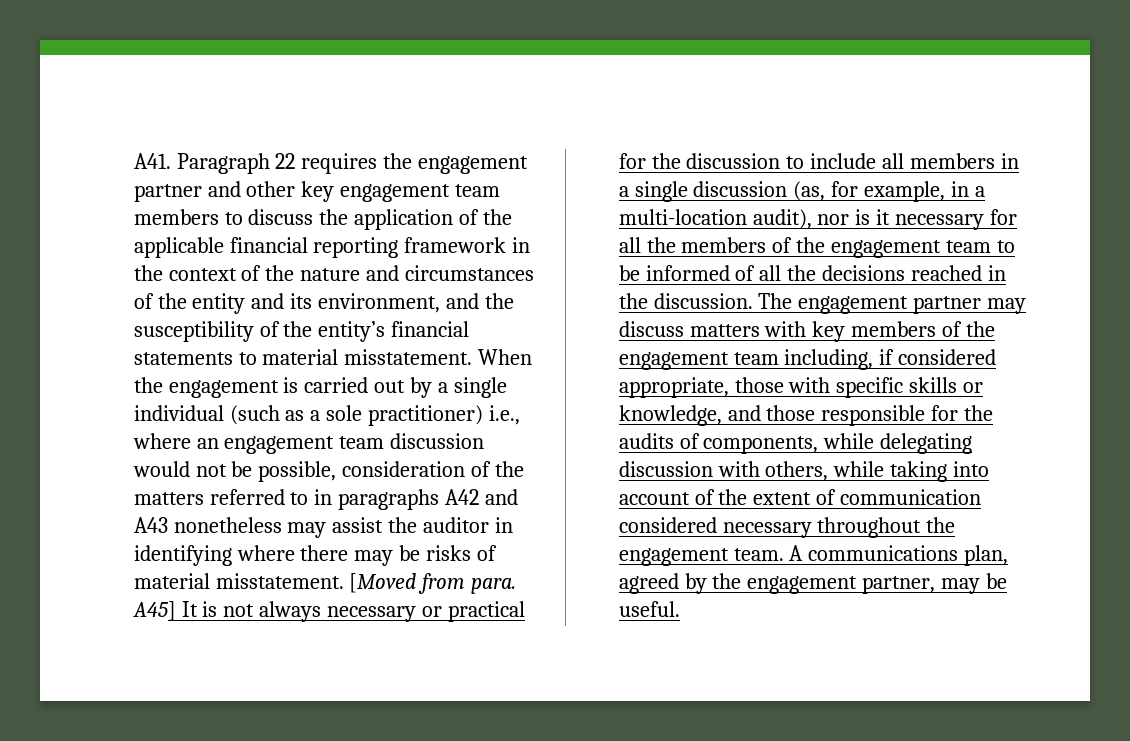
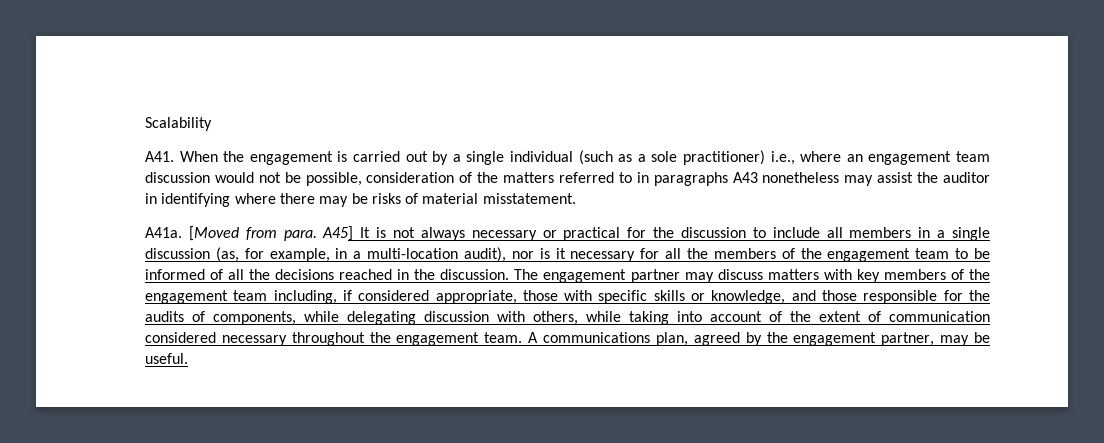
- A41. Paragraph 22 requires the engagement partner and other key engagement team members to discuss the application of the applicable financial reporting framework in the context of the nature and circumstances of the entity and its environment, and the susceptibility of the entity’s financial statements to material misstatement. When the engagement is carried out by a single individual (such as a sole practitioner) i.e., where an engagement team discussion would not be possible, consideration of the matters referred to in paragraphs A42 and A43 nonetheless may assist the auditor in identifying where there may be risks of material misstatement.
+ Scalability
+ A41. When the engagement is carried out by a single individual (such as a sole practitioner) i.e., where an engagement team discussion would not be possible, consideration of the matters referred to in paragraphs A43 nonetheless may assist the auditor in identifying where there may be risks of material misstatement.
+ A41a.

